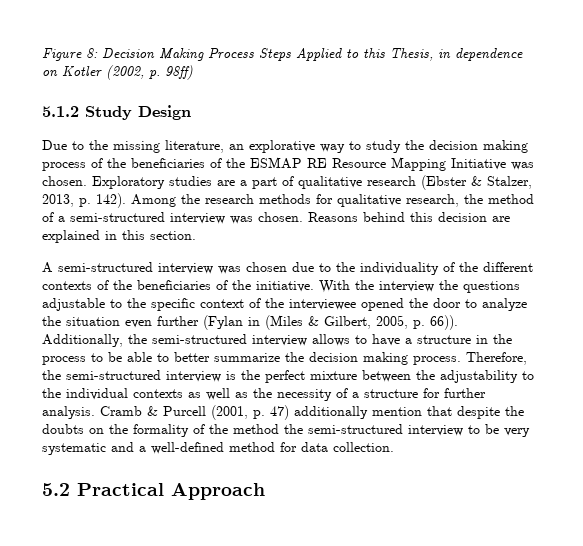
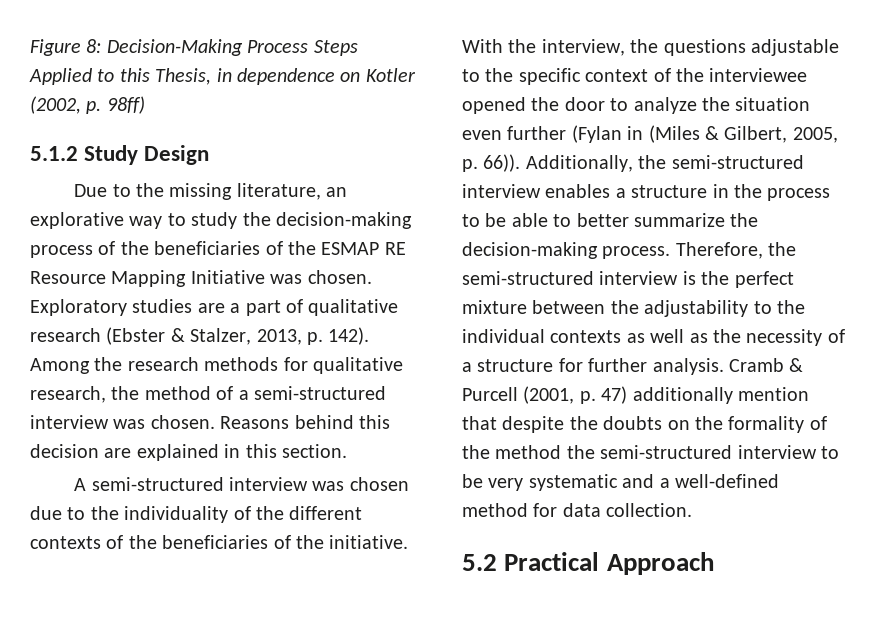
- Figure 8: Decision Making Process Steps Applied to this Thesis, in dependence on Kotler (2002, p. 98ff)
+ Figure 8: Decision-Making Process Steps Applied to this Thesis, in dependence on Kotler (2002, p. 98ff)
- Due to the missing literature, an explorative way to study the decision making process of the beneficiaries of the ESMAP RE Resource Mapping Initiative was chosen.
+ Due to the missing literature, an explorative way to study the decision-making process of the beneficiaries of the ESMAP RE Resource Mapping Initiative was chosen.
- With the interview the questions adjustable to the specific context of the interviewee opened the door to analyze the situation even further (Fylan in (Miles & Gilbert, 2005, p. 66)).
+ With the interview, the questions adjustable to the specific context of the interviewee opened the door to analyze the situation even further (Fylan in (Miles & Gilbert, 2005, p. 66)).
- Additionally, the semi-structured interview allows to have a structure in the process to be able to better summarize the decision making process.
+ Additionally, the semi-structured interview enables a structure in the process to be able to better summarize the decision-making process.

